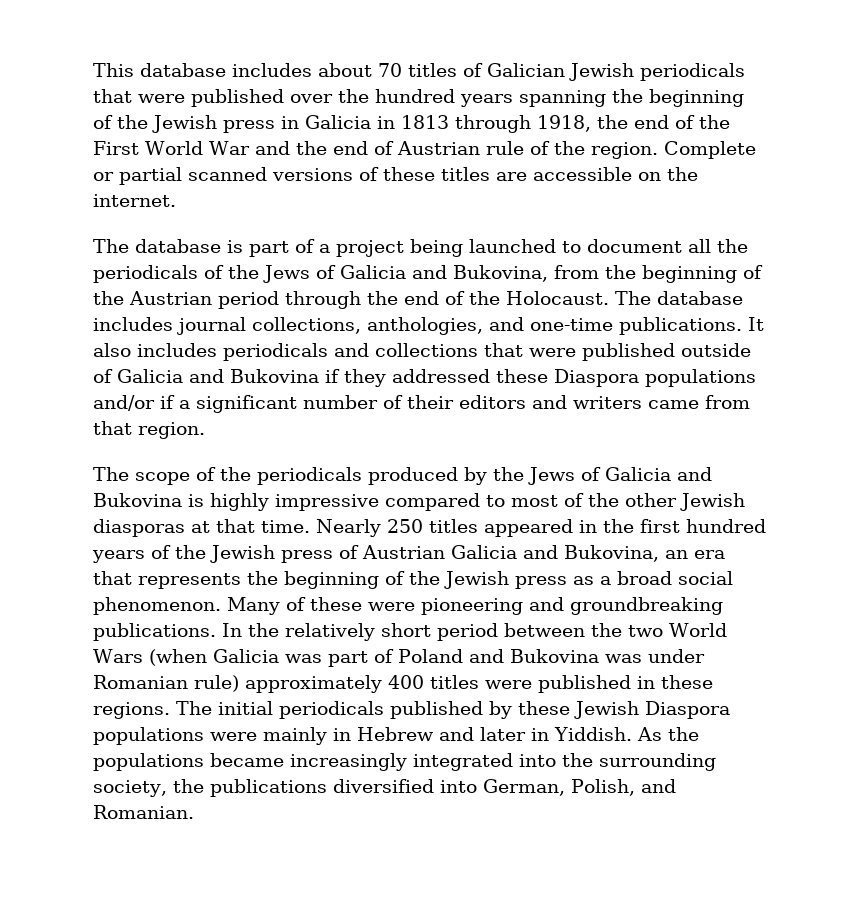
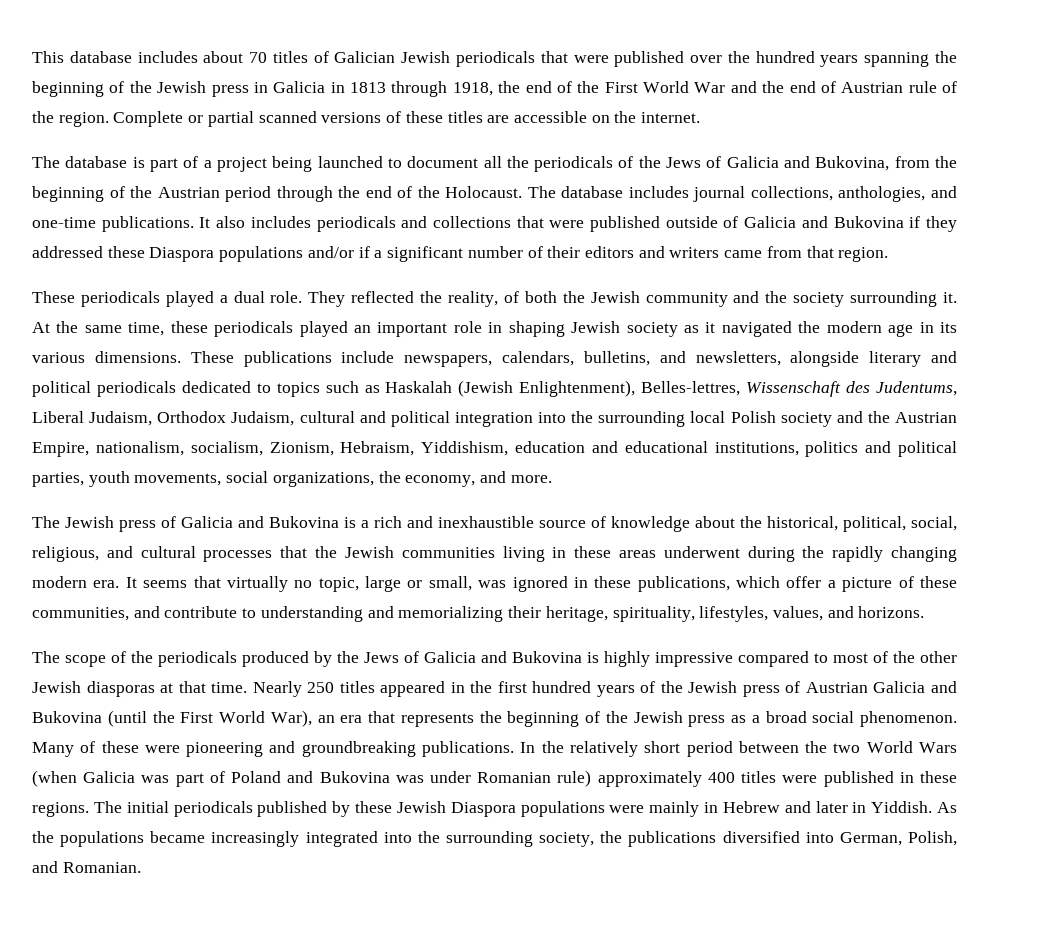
+ These periodicals played a dual role. They reflected the reality, of both the Jewish community and the society surrounding it. At the same time, these periodicals played an important role in shaping Jewish society as it navigated the modern age in its various dimensions. These publications include newspapers, calendars, bulletins, and newsletters, alongside literary and political periodicals dedicated to topics such as Haskalah (Jewish Enlightenment), Belles-lettres, Wissenschaft des Judentums, Liberal Judaism, Orthodox Judaism, cultural and political integration into the surrounding local Polish society and the Austrian Empire, nationalism, socialism, Zionism, Hebraism, Yiddishism, education and educational institutions, politics and political parties, youth movements, social organizations, the economy, and more.
+ The Jewish press of Galicia and Bukovina is a rich and inexhaustible source of knowledge about the historical, political, social, religious, and cultural processes that the Jewish communities living in these areas underwent during the rapidly changing modern era. It seems that virtually no topic, large or small, was ignored in these publications, which offer a picture of these communities, and contribute to understanding and memorializing their heritage, spirituality, lifestyles, values, and horizons.
- Nearly 250 titles appeared in the first hundred years of the Jewish press of Austrian Galicia and Bukovina, an era that represents the beginning of the Jewish press as a broad social phenomenon.
+ Nearly 250 titles appeared in the first hundred years of the Jewish press of Austrian Galicia and Bukovina (until the First World War), an era that represents the beginning of the Jewish press as a broad social phenomenon.

